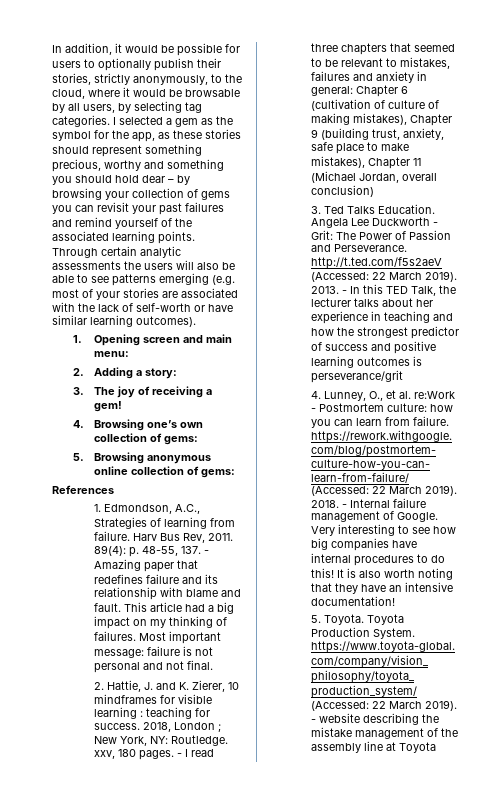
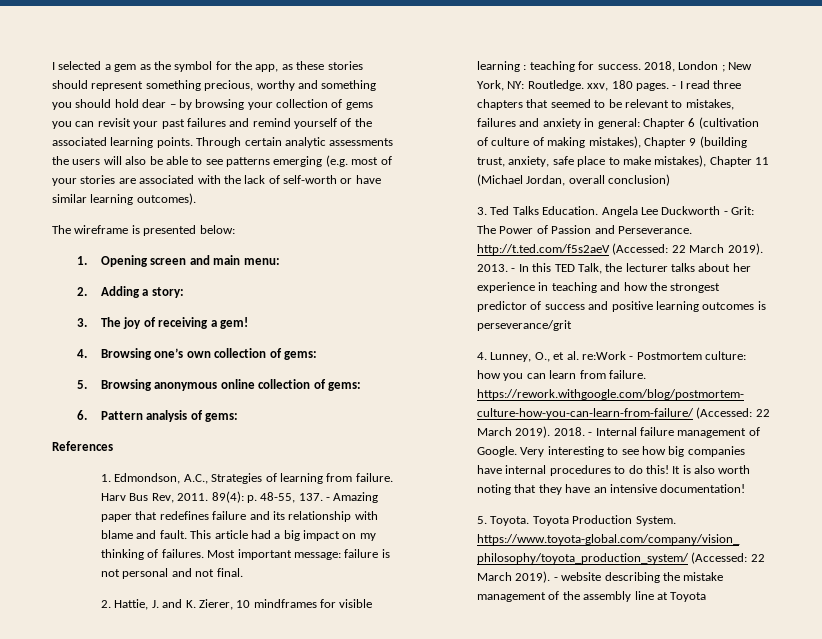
- In addition, it would be possible for users to optionally publish their stories, strictly anonymously, to the cloud, where it would be browsable by all users, by selecting tag categories.
+ The wireframe is presented below:
+ 6. Pattern analysis of gems:

